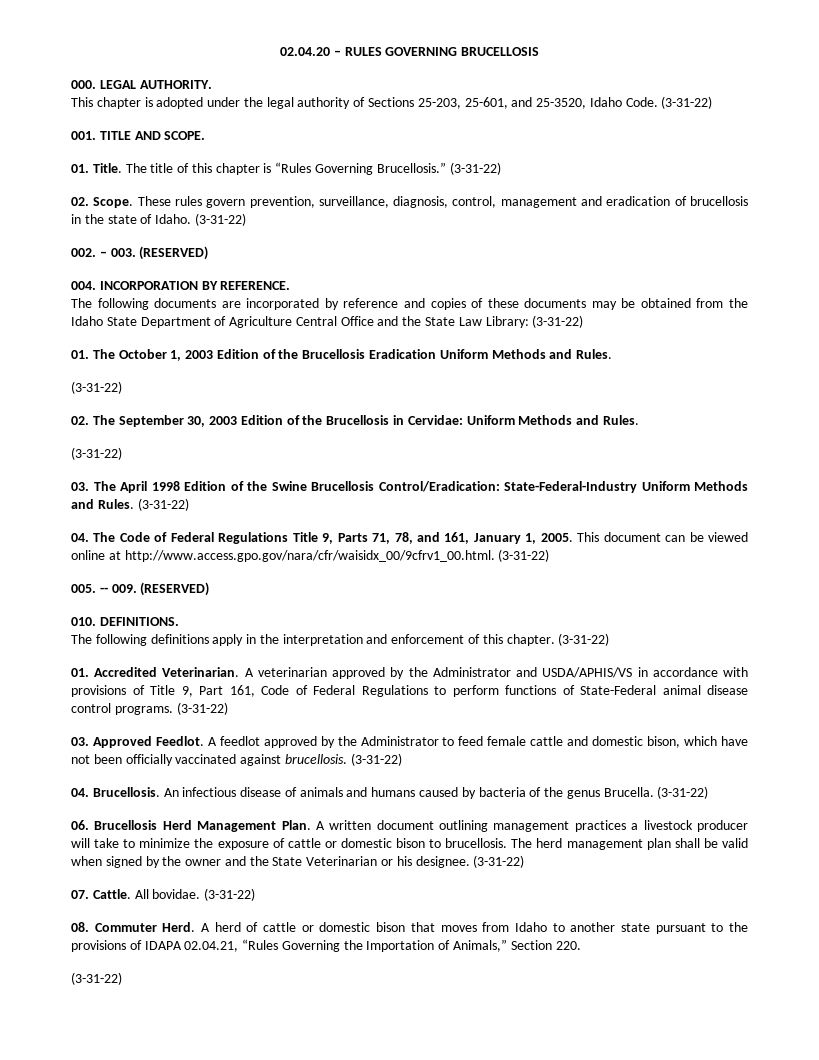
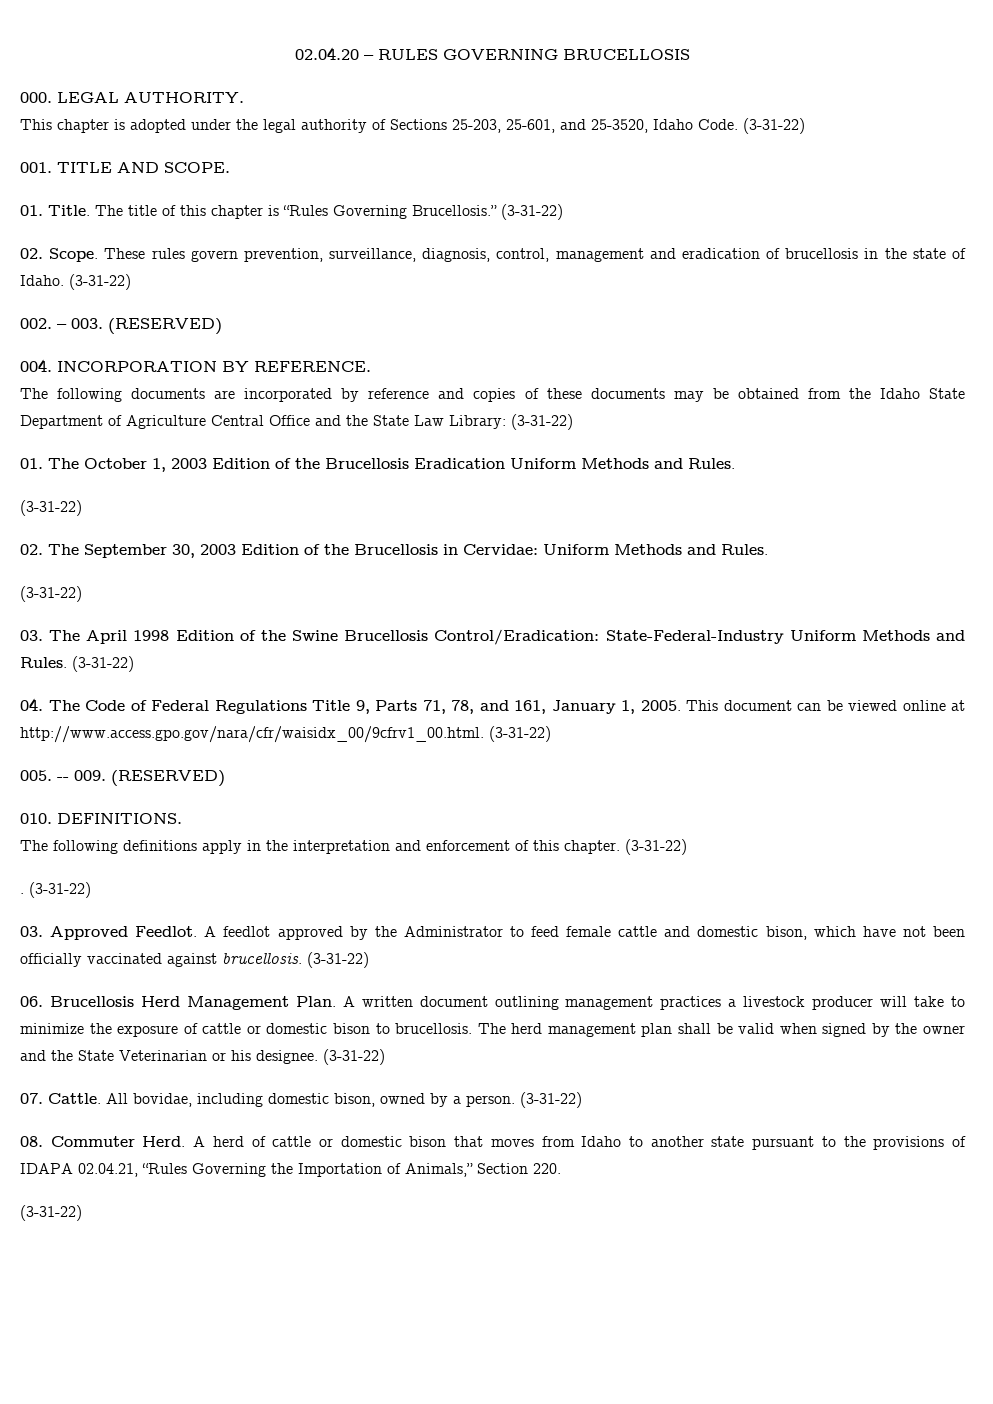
- 01. Accredited Veterinarian. A veterinarian approved by the Administrator and USDA/APHIS/VS in accordance with provisions of Title 9, Part 161, Code of Federal Regulations to perform functions of State-Federal animal disease control programs.
+ .
- 04. Brucellosis. An infectious disease of animals and humans caused by bacteria of the genus Brucella. (3-31-22)
- All bovidae.
+ All bovidae, including domestic bison, owned by a person.

